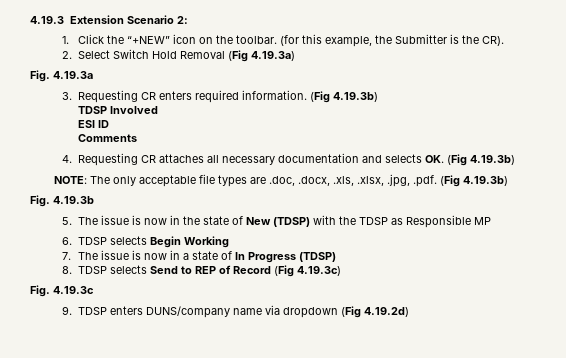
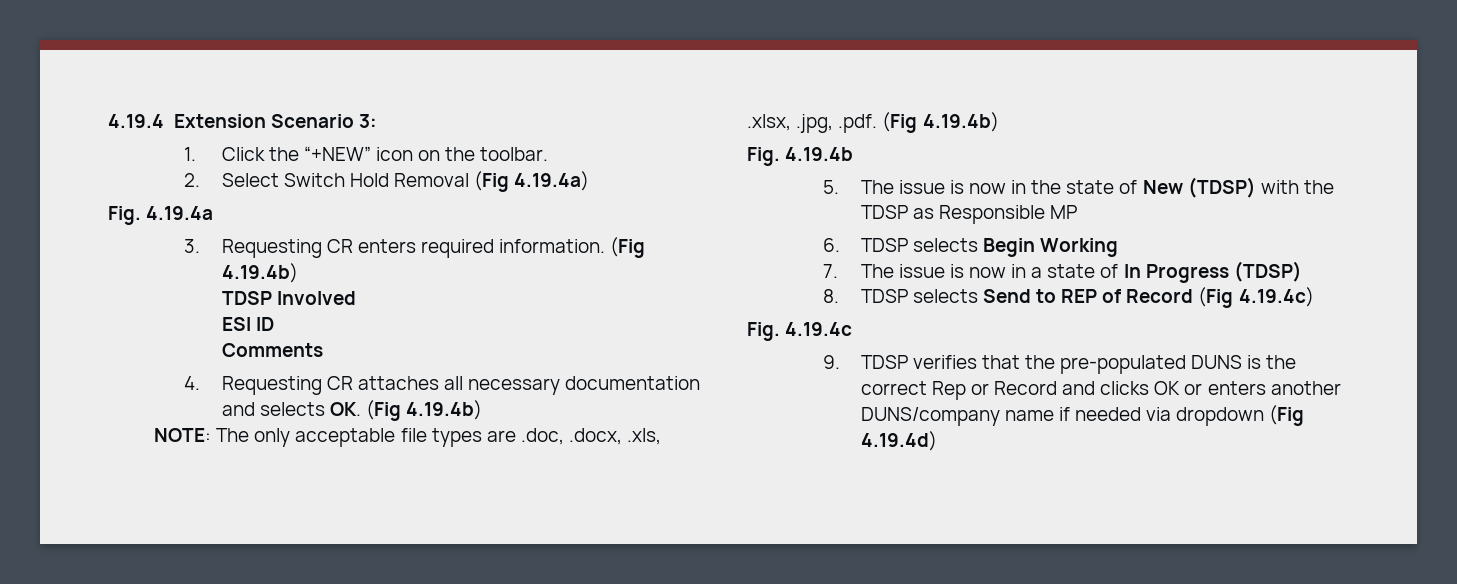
- 4.19.3 Extension Scenario 2:
+ 4.19.4 Extension Scenario 3:
- (for this example, the Submitter is the CR).
- 2. Select Switch Hold Removal (Fig 4.19.3a)
- Fig. 4.19.3a
+ 2. Select Switch Hold Removal (Fig 4.19.4a)
+ Fig. 4.19.4a
- 3. Requesting CR enters required information. (Fig 4.19.3b)
+ 3. Requesting CR enters required information. (Fig 4.19.4b)
- 4. Requesting CR attaches all necessary documentation and selects OK. (Fig 4.19.3b)
+ 4. Requesting CR attaches all necessary documentation and selects OK. (Fig 4.19.4b)
- NOTE: The only acceptable file types are .doc, .docx, .xls, .xlsx, .jpg, .pdf. (Fig 4.19.3b)
- Fig. 4.19.3b
+ NOTE: The only acceptable file types are .doc, .docx, .xls, .xlsx, .jpg, .pdf. (Fig 4.19.4b)
+ Fig. 4.19.4b
- 8. TDSP selects Send to REP of Record (Fig 4.19.3c)
- Fig. 4.19.3c
+ 8. TDSP selects Send to REP of Record (Fig 4.19.4c)
+ Fig. 4.19.4c
- 9. TDSP enters DUNS/company name via dropdown (Fig 4.19.2d)
+ 9. TDSP verifies that the pre-populated DUNS is the correct Rep or Record and clicks OK or enters another DUNS/company name if needed via dropdown (Fig 4.19.4d)

